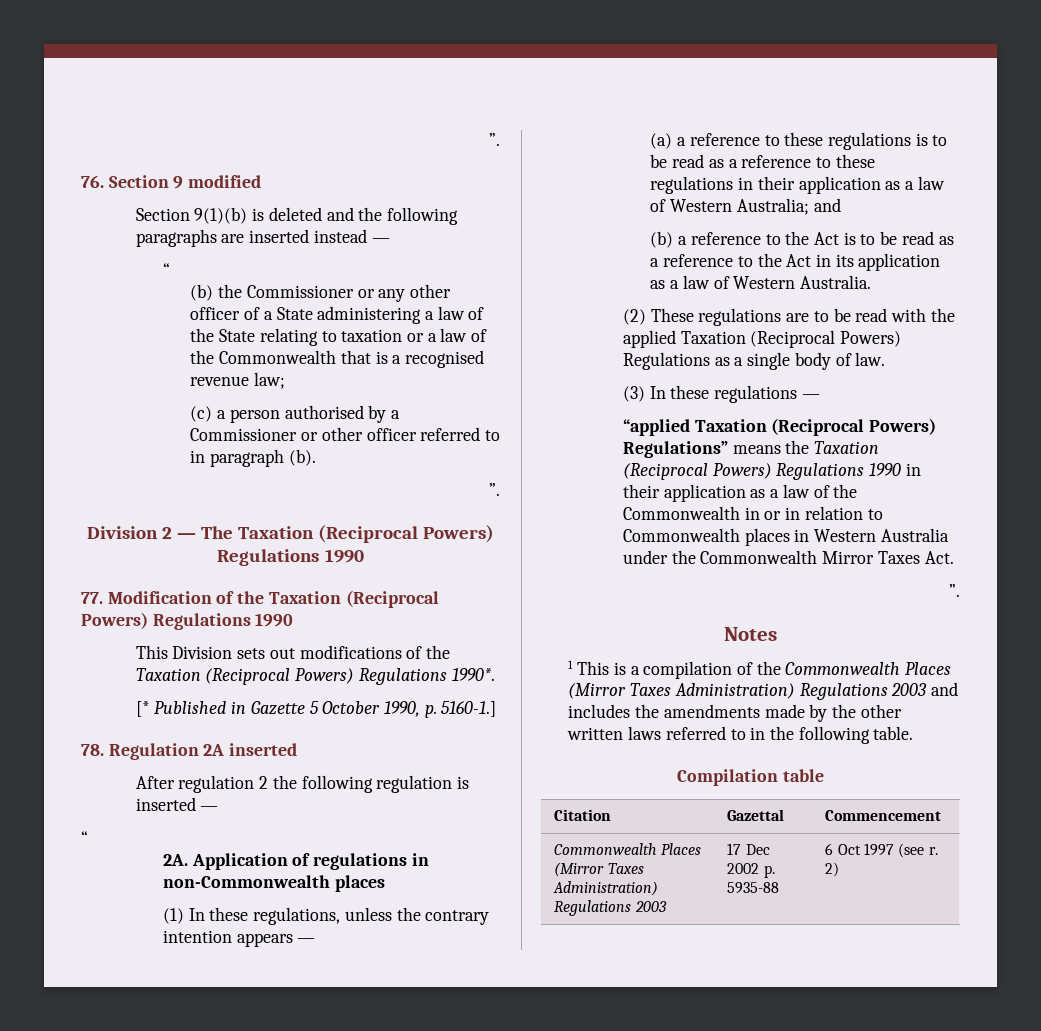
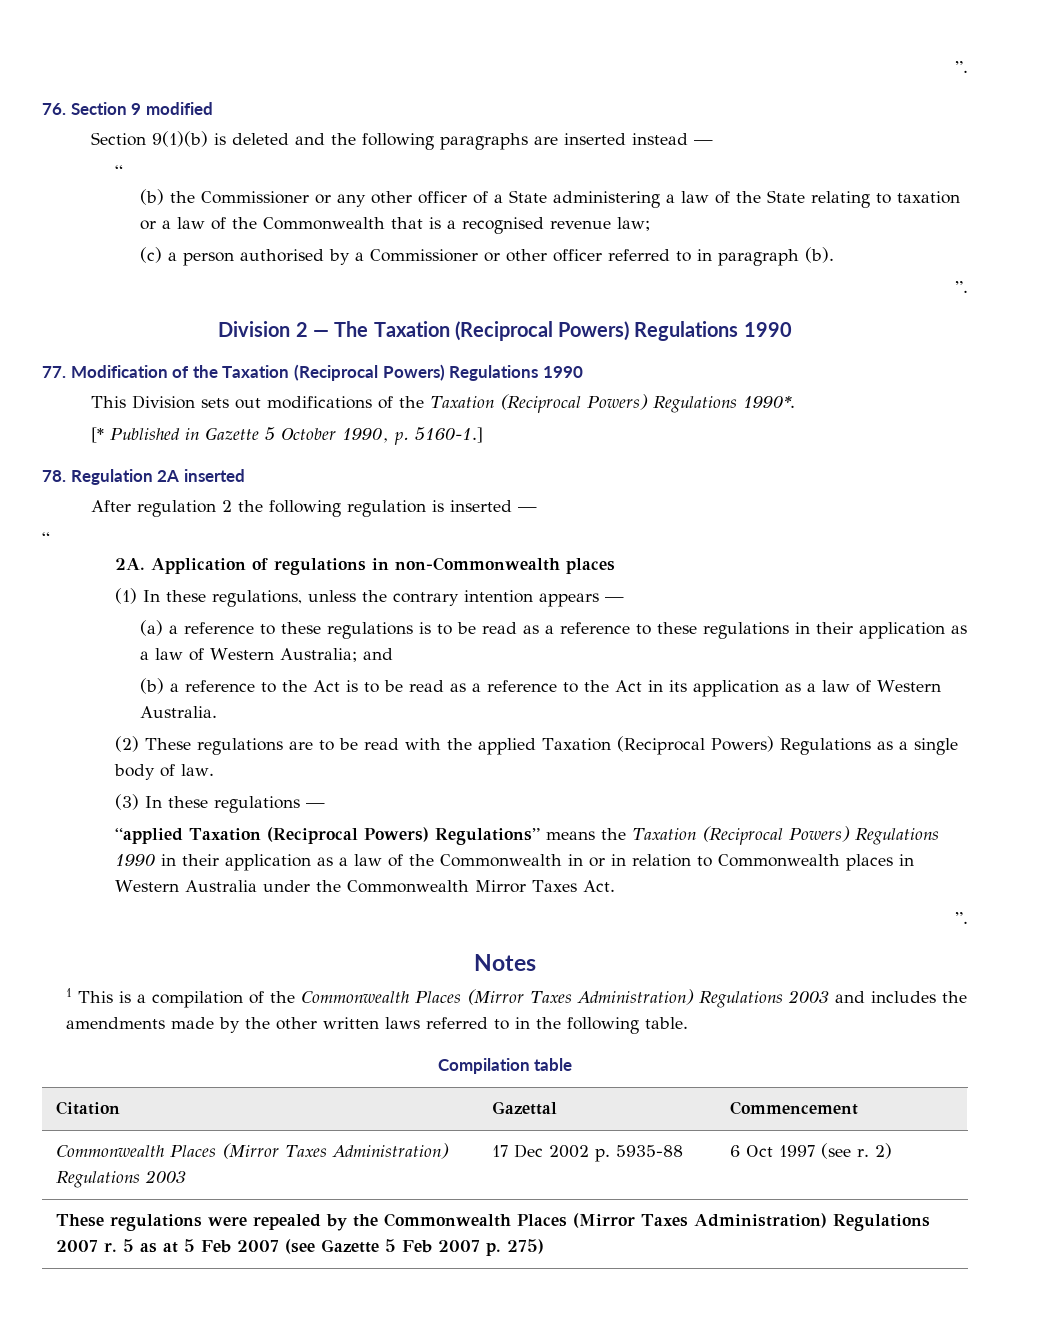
+ These regulations were repealed by the Commonwealth Places (Mirror Taxes Administration) Regulations 2007 r. 5 as at 5 Feb 2007 (see Gazette 5 Feb 2007 p. 275)

